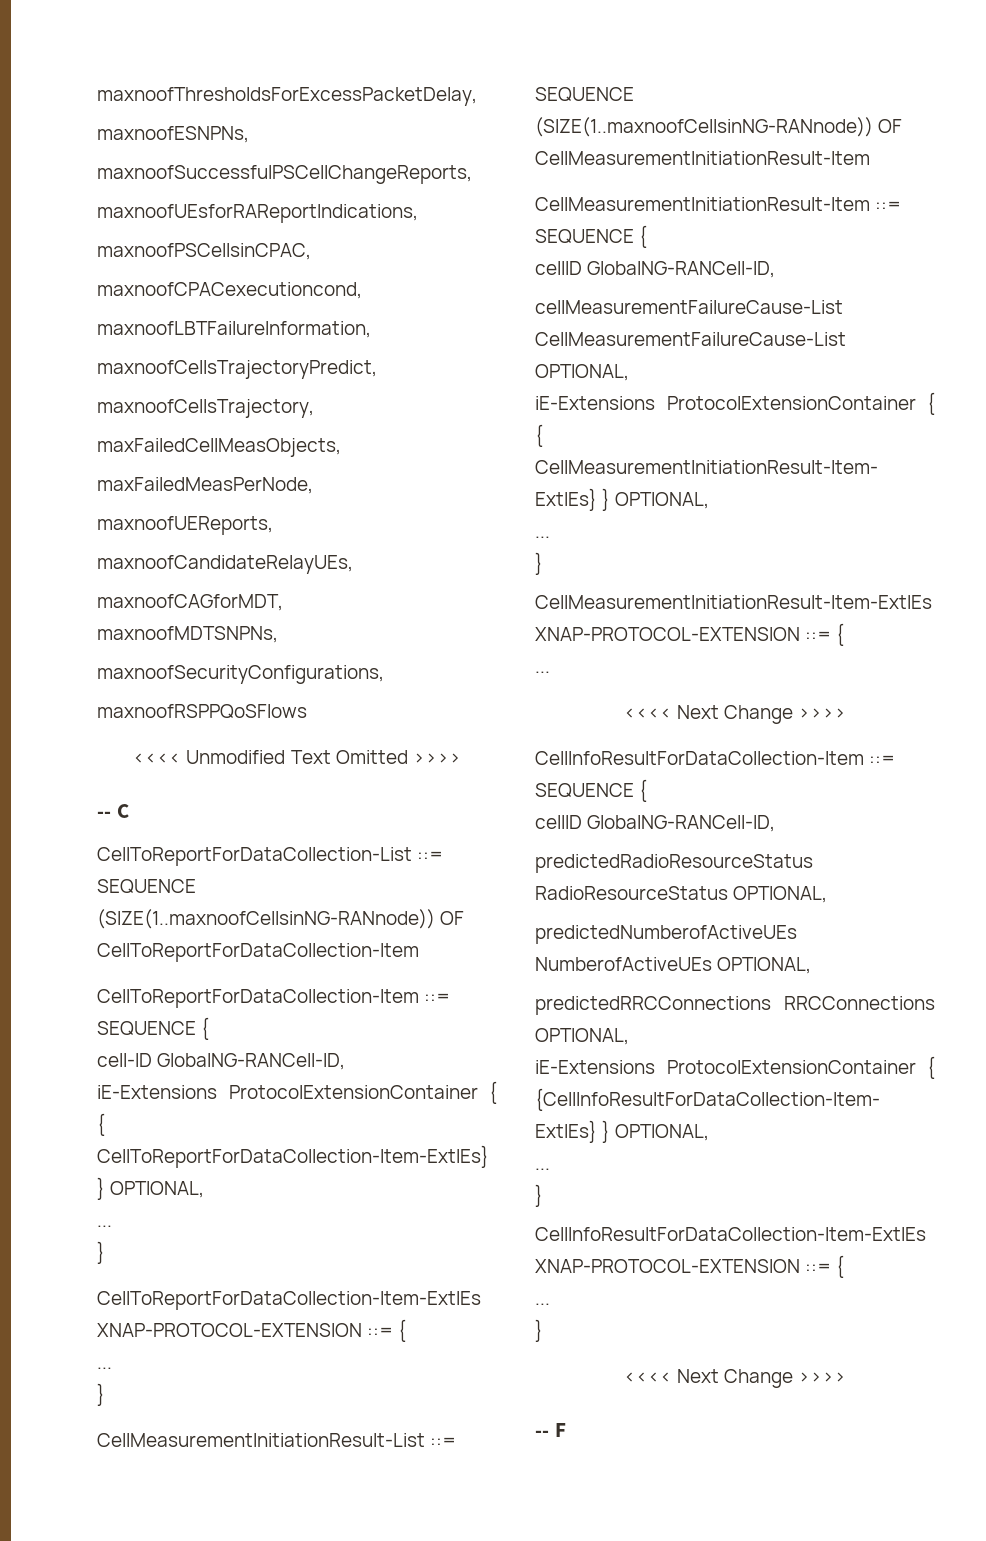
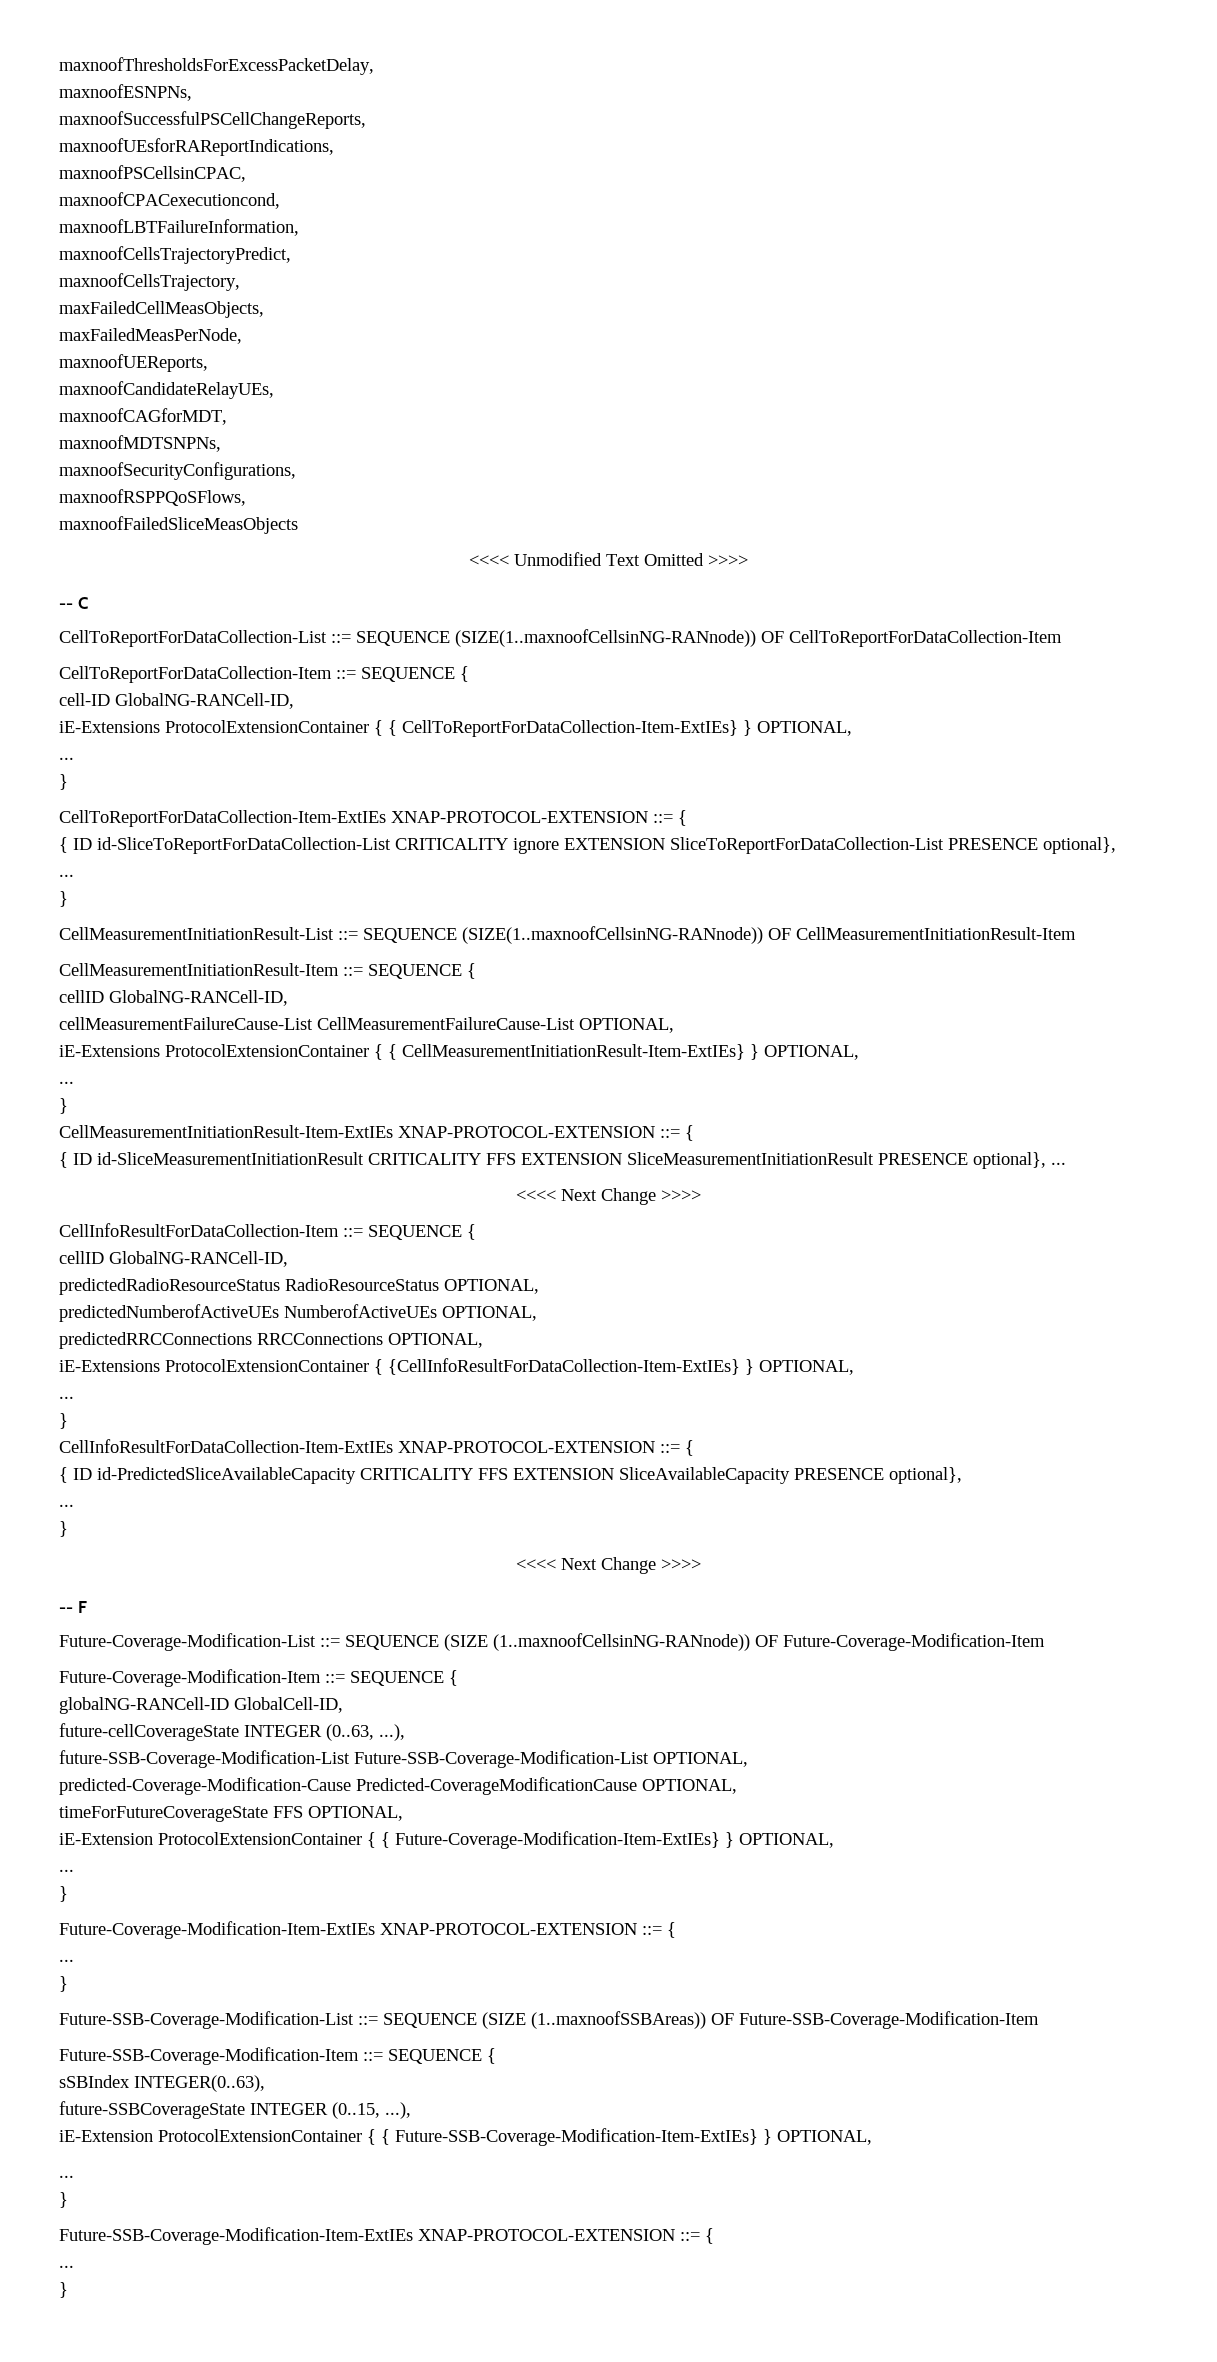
- maxnoofRSPPQoSFlows
+ maxnoofRSPPQoSFlows,
+ maxnoofFailedSliceMeasObjects
+ { ID id-SliceToReportForDataCollection-List CRITICALITY ignore EXTENSION SliceToReportForDataCollection-List PRESENCE optional},
  CellMeasurementInitiationResult-Item-ExtIEs XNAP-PROTOCOL-EXTENSION ::= {
- ...
+ { ID id-SliceMeasurementInitiationResult CRITICALITY FFS EXTENSION SliceMeasurementInitiationResult PRESENCE optional}, ...
+ { ID id-PredictedSliceAvailableCapacity CRITICALITY FFS EXTENSION SliceAvailableCapacity PRESENCE optional},
+ Future-Coverage-Modification-List ::= SEQUENCE (SIZE (1..maxnoofCellsinNG-RANnode)) OF Future-Coverage-Modification-Item
+ Future-Coverage-Modification-Item ::= SEQUENCE {
+ globalNG-RANCell-ID GlobalCell-ID,
+ future-cellCoverageState INTEGER (0..63, ...),
+ future-SSB-Coverage-Modification-List Future-SSB-Coverage-Modification-List OPTIONAL,
+ predicted-Coverage-Modification-Cause Predicted-CoverageModificationCause OPTIONAL,
+ timeForFutureCoverageState FFS OPTIONAL,
+ iE-Extension ProtocolExtensionContainer { { Future-Coverage-Modification-Item-ExtIEs} } OPTIONAL,
+ ...
+ }
+ Future-Coverage-Modification-Item-ExtIEs XNAP-PROTOCOL-EXTENSION ::= {
+ ...
+ }
+ Future-SSB-Coverage-Modification-List ::= SEQUENCE (SIZE (1..maxnoofSSBAreas)) OF Future-SSB-Coverage-Modification-Item
+ Future-SSB-Coverage-Modification-Item ::= SEQUENCE {
+ sSBIndex INTEGER(0..63),
+ future-SSBCoverageState INTEGER (0..15, ...),
+ iE-Extension ProtocolExtensionContainer { { Future-SSB-Coverage-Modification-Item-ExtIEs} } OPTIONAL,
+ ...
+ }
+ Future-SSB-Coverage-Modification-Item-ExtIEs XNAP-PROTOCOL-EXTENSION ::= {
+ ...
+ }

